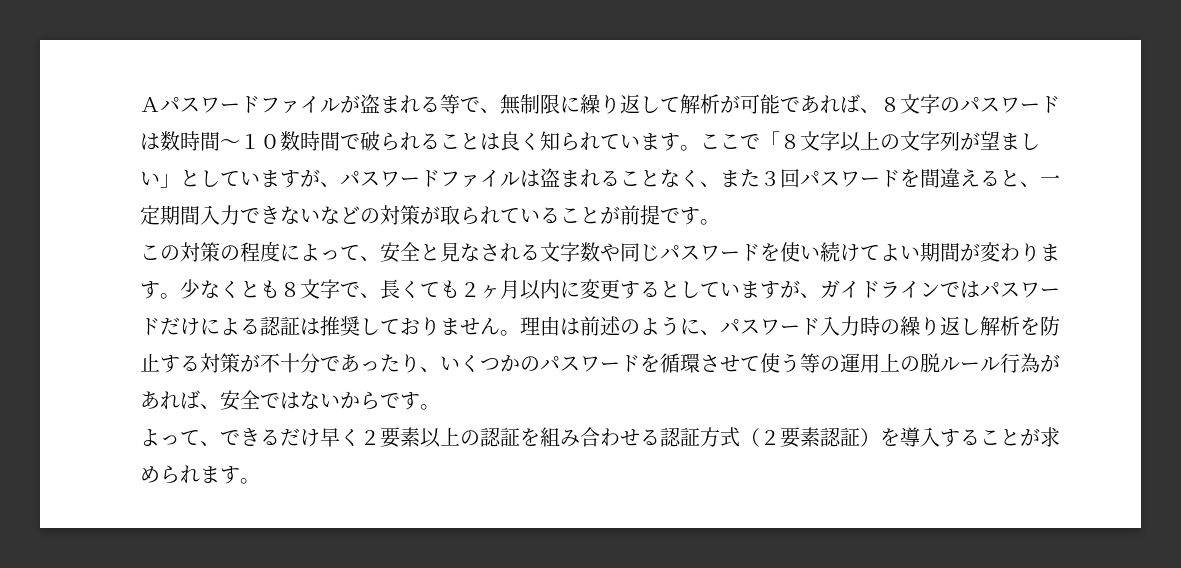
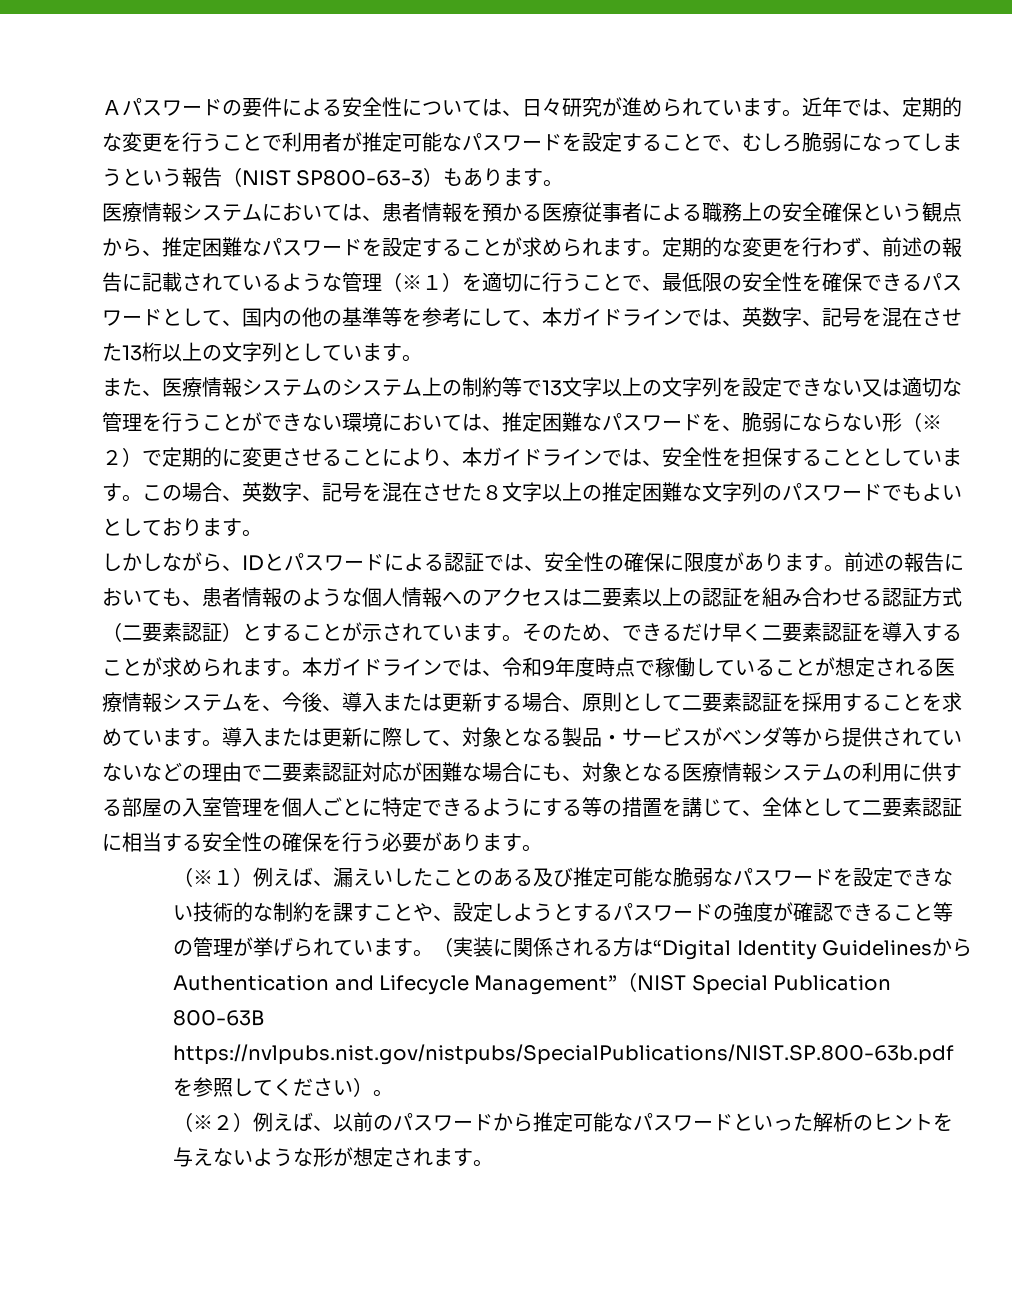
- Ａパスワードファイルが盗まれる等で、無制限に繰り返して解析が可能であれば、８文字のパスワードは数時間～１０数時間で破られることは良く知られています。ここで「８文字以上の文字列が望ましい」としていますが、パスワードファイルは盗まれることなく、また３回パスワードを間違えると、一定期間入力できないなどの対策が取られていることが前提です。
- この対策の程度によって、安全と見なされる文字数や同じパスワードを使い続けてよい期間が変わります。少なくとも８文字で、長くても２ヶ月以内に変更するとしていますが、ガイドラインではパスワードだけによる認証は推奨しておりません。理由は前述のように、パスワード入力時の繰り返し解析を防止する対策が不十分であったり、いくつかのパスワードを循環させて使う等の運用上の脱ルール行為があれば、安全ではないからです。
- よって、できるだけ早く２要素以上の認証を組み合わせる認証方式（２要素認証）を導入することが求められます。
+ Ａパスワードの要件による安全性については、日々研究が進められています。近年では、定期的な変更を行うことで利用者が推定可能なパスワードを設定することで、むしろ脆弱になってしまうという報告（NIST SP800-63-3）もあります。
+ 医療情報システムにおいては、患者情報を預かる医療従事者による職務上の安全確保という観点から、推定困難なパスワードを設定することが求められます。定期的な変更を行わず、前述の報告に記載されているような管理（※１）を適切に行うことで、最低限の安全性を確保できるパスワードとして、国内の他の基準等を参考にして、本ガイドラインでは、英数字、記号を混在させた13桁以上の文字列としています。
+ また、医療情報システムのシステム上の制約等で13文字以上の文字列を設定できない又は適切な管理を行うことができない環境においては、推定困難なパスワードを、脆弱にならない形（※２）で定期的に変更させることにより、本ガイドラインでは、安全性を担保することとしています。この場合、英数字、記号を混在させた８文字以上の推定困難な文字列のパスワードでもよいとしております。
+ しかしながら、IDとパスワードによる認証では、安全性の確保に限度があります。前述の報告においても、患者情報のような個人情報へのアクセスは二要素以上の認証を組み合わせる認証方式（二要素認証）とすることが示されています。そのため、できるだけ早く二要素認証を導入することが求められます。
+ 本ガイドラインでは、令和9年度時点で稼働していることが想定される医療情報システムを、今後、導入または更新する場合、原則として二要素認証を採用することを求めています。導入または更新に際して、対象となる製品・サービスがベンダ等から提供されていないなどの理由で二要素認証対応が困難な場合にも、対象となる医療情報システムの利用に供する部屋の入室管理を個人ごとに特定できるようにする等の措置を講じて、全体として二要素認証に相当する安全性の確保を行う必要があります。
+ （※１）例えば、漏えいしたことのある及び推定可能な脆弱なパスワードを設定できない技術的な制約を課すことや、設定しようとするパスワードの強度が確認できること等の管理が挙げられています。（実装に関係される方は“Digital Identity GuidelinesからAuthentication and Lifecycle Management”（NIST Special Publication 800-63B https://nvlpubs.nist.gov/nistpubs/SpecialPublications/NIST.SP.800-63b.pdfを参照してください）。
+ （※２）例えば、以前のパスワードから推定可能なパスワードといった解析のヒントを与えないような形が想定されます。

